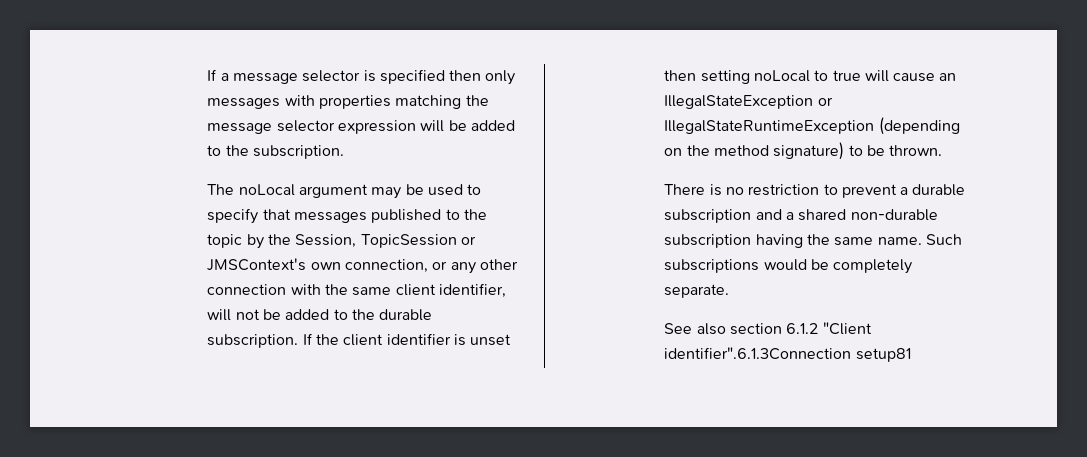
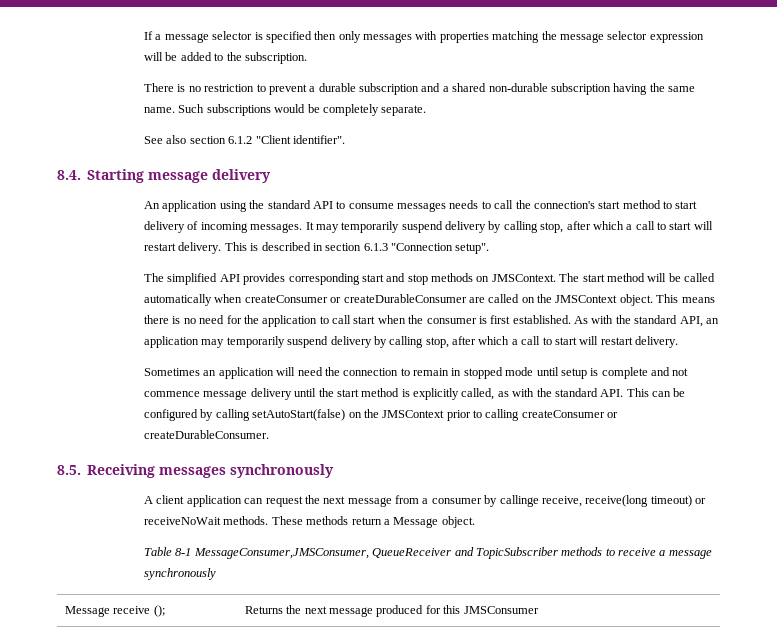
- The noLocal argument may be used to specify that messages published to the topic by the Session, TopicSession or JMSContext's own connection, or any other connection with the same client identifier, will not be added to the durable subscription. If the client identifier is unset then setting noLocal to true will cause an IllegalStateException or IllegalStateRuntimeException (depending on the method signature) to be thrown.
- See also section 6.1.2 "Client identifier".6.1.3Connection setup81
+ See also section 6.1.2 "Client identifier".
+ 8.4. Starting message delivery
+ An application using the standard API to consume messages needs to call the connection's start method to start delivery of incoming messages. It may temporarily suspend delivery by calling stop, after which a call to start will restart delivery. This is described in section 6.1.3 "Connection setup".
+ The simplified API provides corresponding start and stop methods on JMSContext. The start method will be called automatically when createConsumer or createDurableConsumer are called on the JMSContext object. This means there is no need for the application to call start when the consumer is first established. As with the standard API, an application may temporarily suspend delivery by calling stop, after which a call to start will restart delivery.
+ Sometimes an application will need the connection to remain in stopped mode until setup is complete and not commence message delivery until the start method is explicitly called, as with the standard API. This can be configured by calling setAutoStart(false) on the JMSContext prior to calling createConsumer or createDurableConsumer.
+ 8.5. Receiving messages synchronously
+ A client application can request the next message from a consumer by callinge receive, receive(long timeout) or receiveNoWait methods. These methods return a Message object.
+ Table 8-1 MessageConsumer,JMSConsumer, QueueReceiver and TopicSubscriber methods to receive a message synchronously
+ Message receive (); | Returns the next message produced for this JMSConsumer

